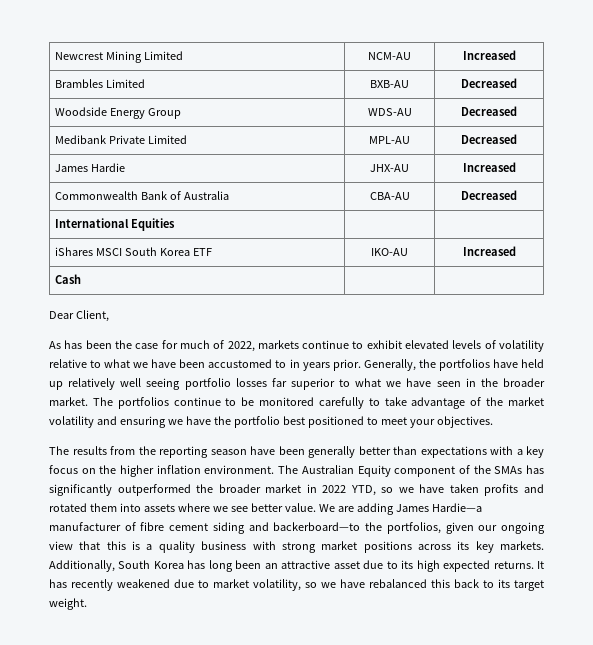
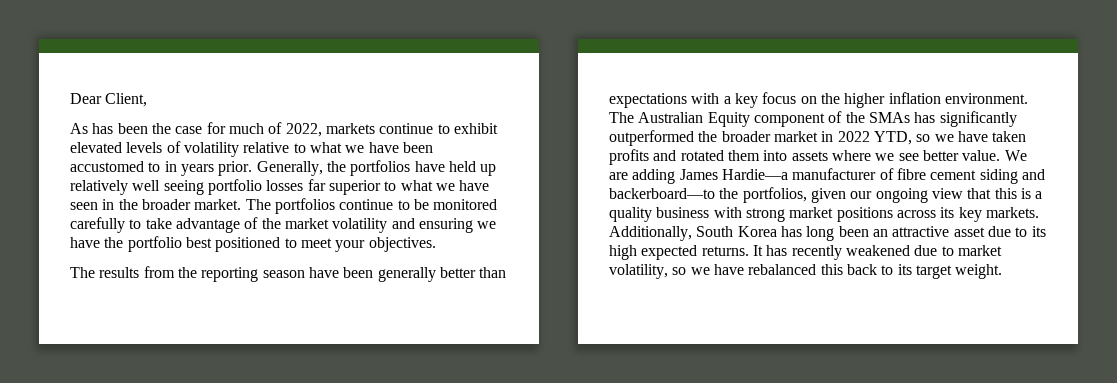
- Newcrest Mining Limited | NCM-AU | Increased
- Brambles Limited | BXB-AU | Decreased
- Woodside Energy Group | WDS-AU | Decreased
- Medibank Private Limited | MPL-AU | Decreased
- James Hardie | JHX-AU | Increased
- Commonwealth Bank of Australia | CBA-AU | Decreased
- International Equities | |
- iShares MSCI South Korea ETF | IKO-AU | Increased
- Cash | |

